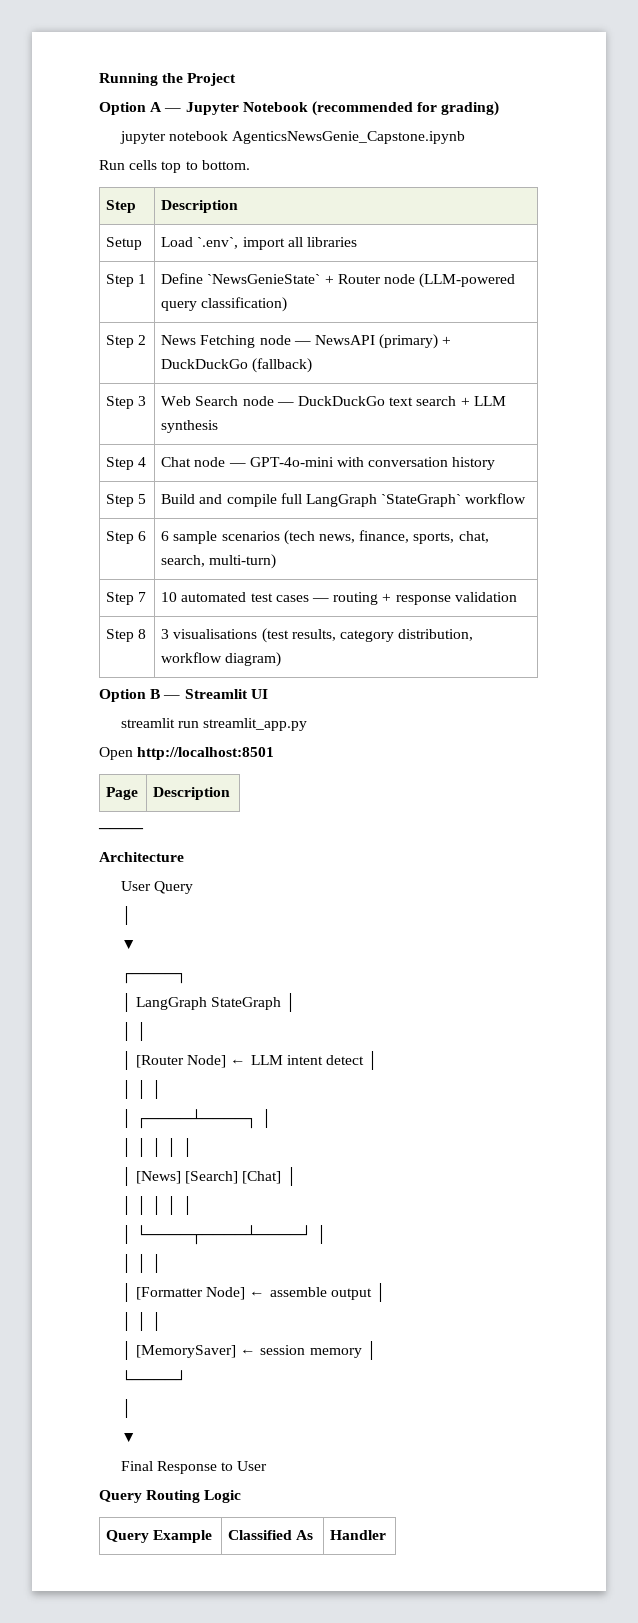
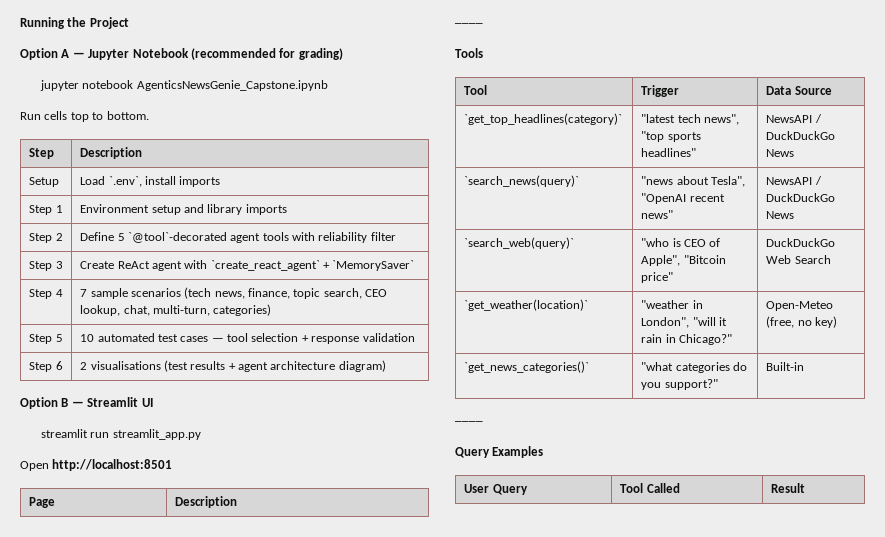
- Setup | Load `.env`, import all libraries
+ Setup | Load `.env`, install imports
- Step 1 | Define `NewsGenieState` + Router node (LLM-powered query classification)
- Step 2 | News Fetching node — NewsAPI (primary) + DuckDuckGo (fallback)
- Step 3 | Web Search node — DuckDuckGo text search + LLM synthesis
- Step 4 | Chat node — GPT-4o-mini with conversation history
- Step 5 | Build and compile full LangGraph `StateGraph` workflow
- Step 6 | 6 sample scenarios (tech news, finance, sports, chat, search, multi-turn)
- Step 7 | 10 automated test cases — routing + response validation
+ Step 1 | Environment setup and library imports
+ Step 2 | Define 5 `@tool`-decorated agent tools with reliability filter
+ Step 3 | Create ReAct agent with `create_react_agent` + `MemorySaver`
+ Step 4 | 7 sample scenarios (tech news, finance, topic search, CEO lookup, chat, multi-turn, categories)
+ Step 5 | 10 automated test cases — tool selection + response validation
- Step 8 | 3 visualisations (test results, category distribution, workflow diagram)
+ Step 6 | 2 visualisations (test results + agent architecture diagram)
- Architecture
- User Query
- │
- ▼
- ┌────┐
- │ LangGraph StateGraph │
- │ │
- │ [Router Node] ← LLM intent detect │
- │ │ │
- │ ┌────┴────┐ │
- │ │ │ │ │
- │ [News] [Search] [Chat] │
- │ │ │ │ │
- │ └────┬────┴────┘ │
- │ │ │
- │ [Formatter Node] ← assemble output │
- │ │ │
- │ [MemorySaver] ← session memory │
- └────┘
- │
- ▼
- Final Response to User
- Query Routing Logic
- Query Example | Classified As | Handler
+ Tools
+ Tool | Trigger | Data Source
+ `get_top_headlines(category)` | "latest tech news", "top sports headlines" | NewsAPI / DuckDuckGo News
+ `search_news(query)` | "news about Tesla", "OpenAI recent news" | NewsAPI / DuckDuckGo News
+ `search_web(query)` | "who is CEO of Apple", "Bitcoin price" | DuckDuckGo Web Search
+ `get_weather(location)` | "weather in London", "will it rain in Chicago?" | Open-Meteo (free, no key)
+ `get_news_categories()` | "what categories do you support?" | Built-in
+ ────
+ Query Examples
+ User Query | Tool Called | Result

